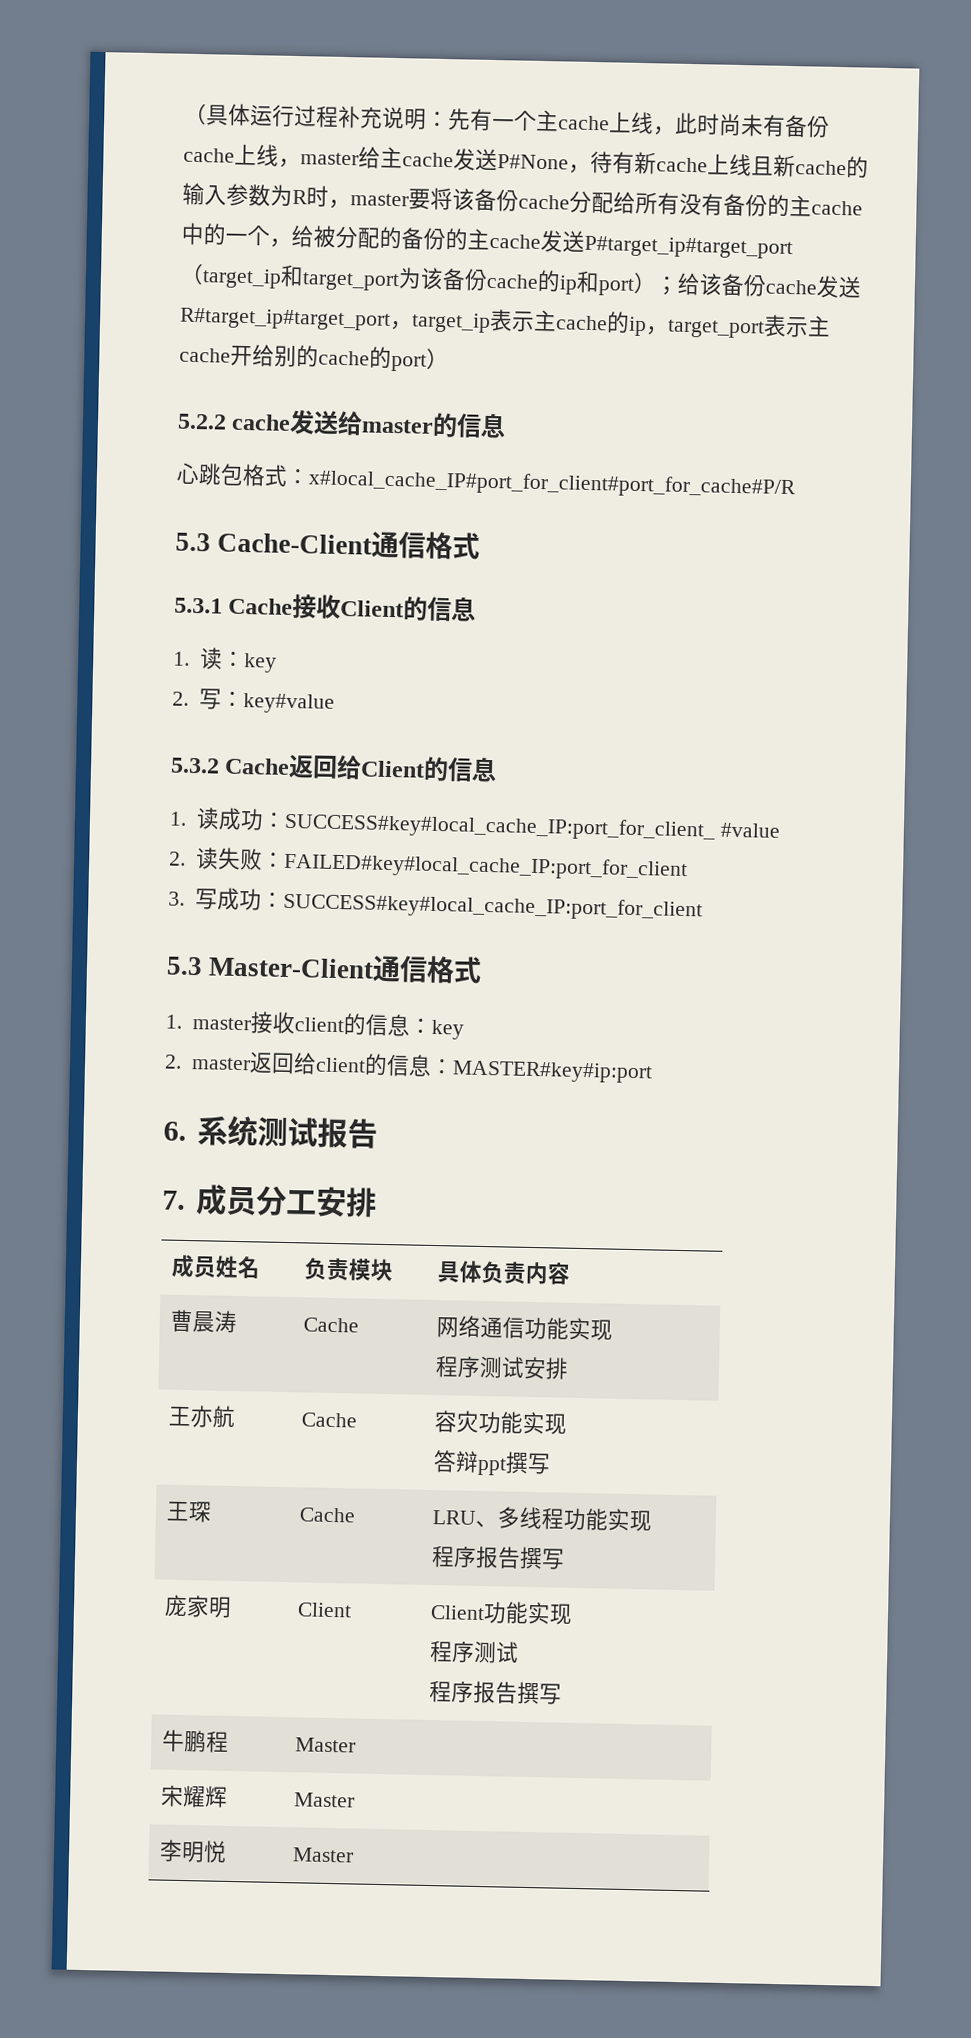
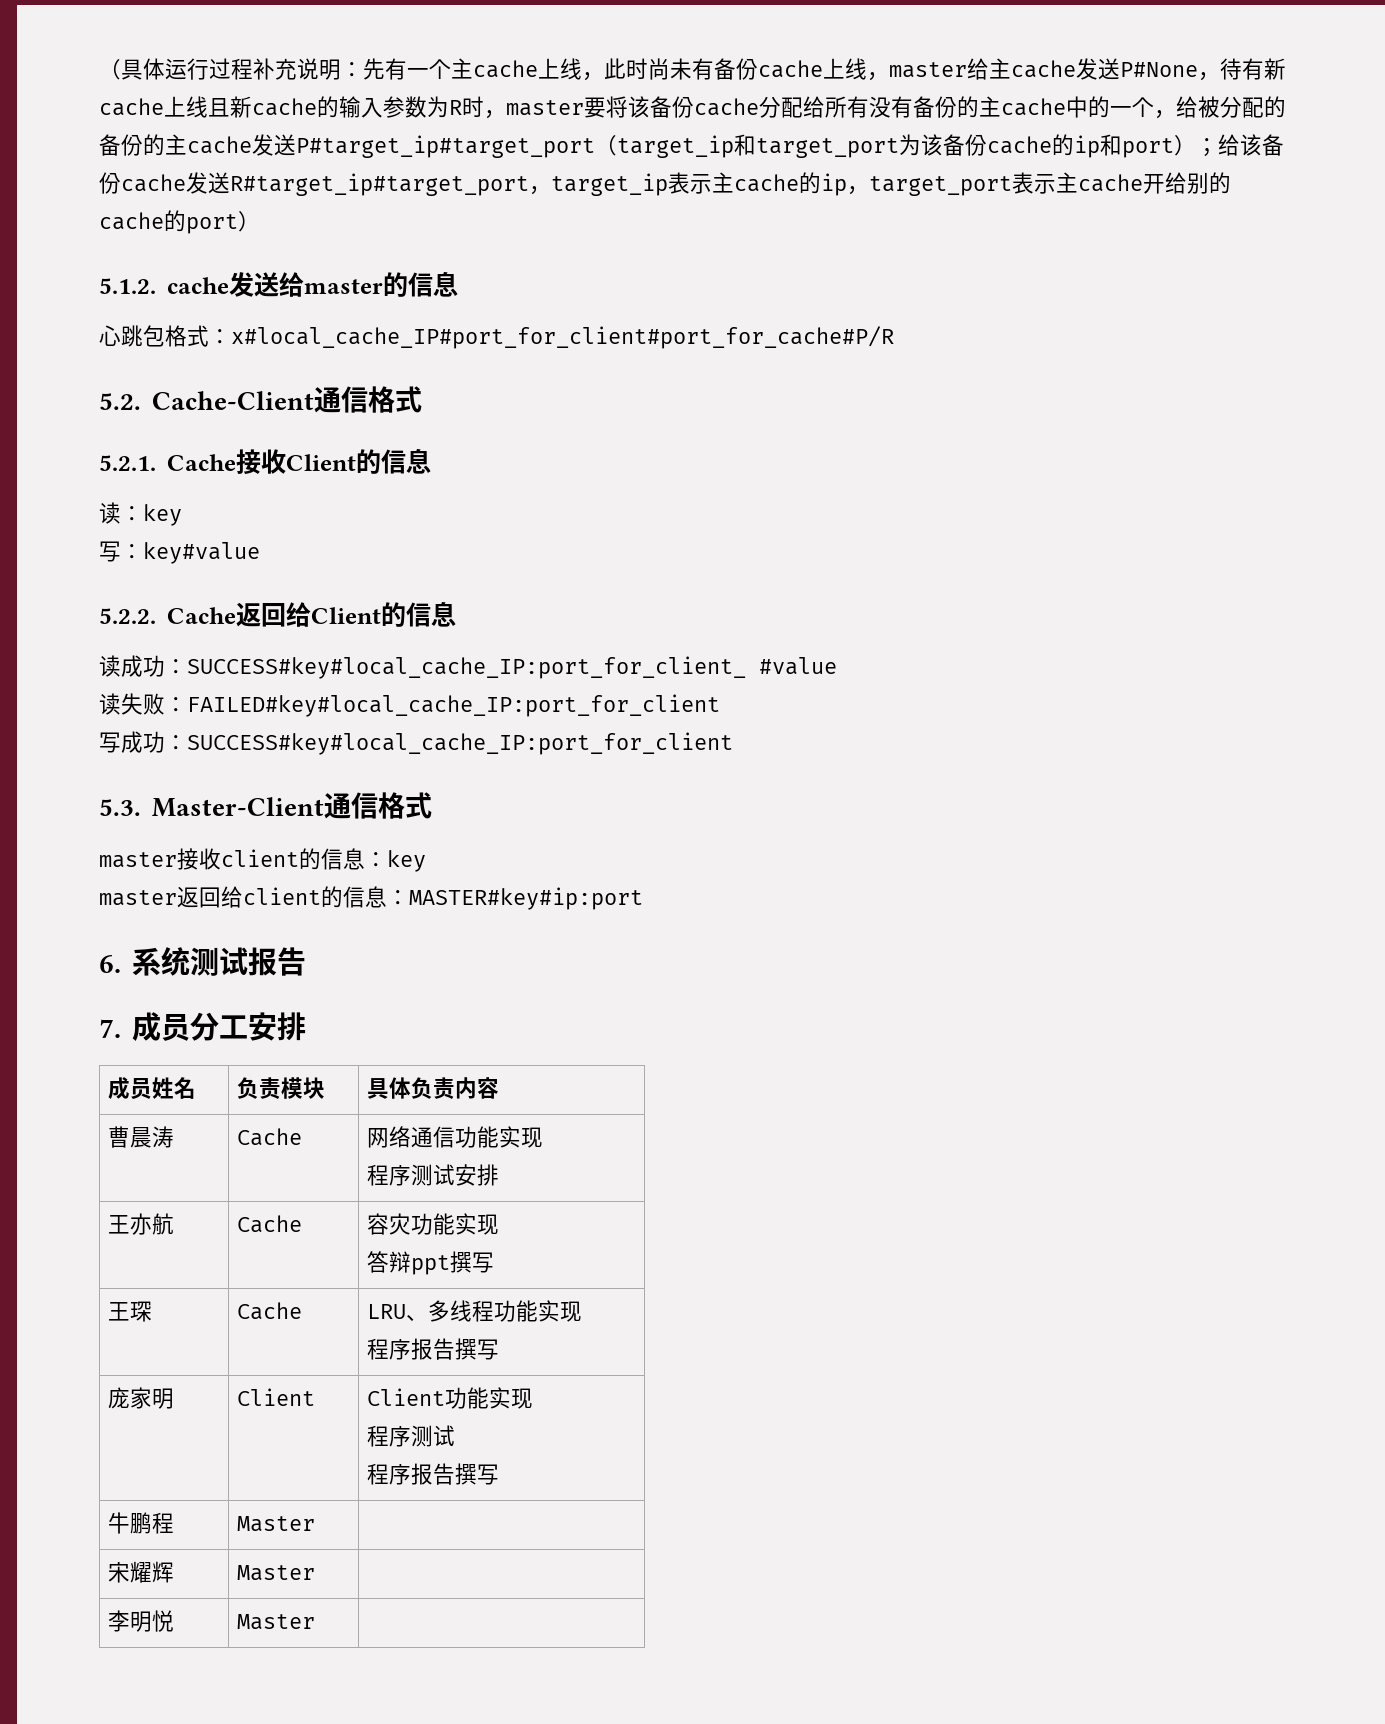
- 5.2.2 cache发送给master的信息
+ 5.1.2. cache发送给master的信息
- 5.3 Cache-Client通信格式
+ 5.2. Cache-Client通信格式
- 5.3.1 Cache接收Client的信息
+ 5.2.1. Cache接收Client的信息
- 1.读：key
+ 读：key
- 2.写：key#value
+ 写：key#value
- 5.3.2 Cache返回给Client的信息
+ 5.2.2. Cache返回给Client的信息
- 1.读成功：SUCCESS#key#local_cache_IP:port_for_client_ #value
+ 读成功：SUCCESS#key#local_cache_IP:port_for_client_ #value
- 2.读失败：FAILED#key#local_cache_IP:port_for_client
+ 读失败：FAILED#key#local_cache_IP:port_for_client
- 3.写成功：SUCCESS#key#local_cache_IP:port_for_client
+ 写成功：SUCCESS#key#local_cache_IP:port_for_client
- 5.3 Master-Client通信格式
+ 5.3. Master-Client通信格式
- 1. master接收client的信息：key
+ master接收client的信息：key
- 2. master返回给client的信息：MASTER#key#ip:port
+ master返回给client的信息：MASTER#key#ip:port

